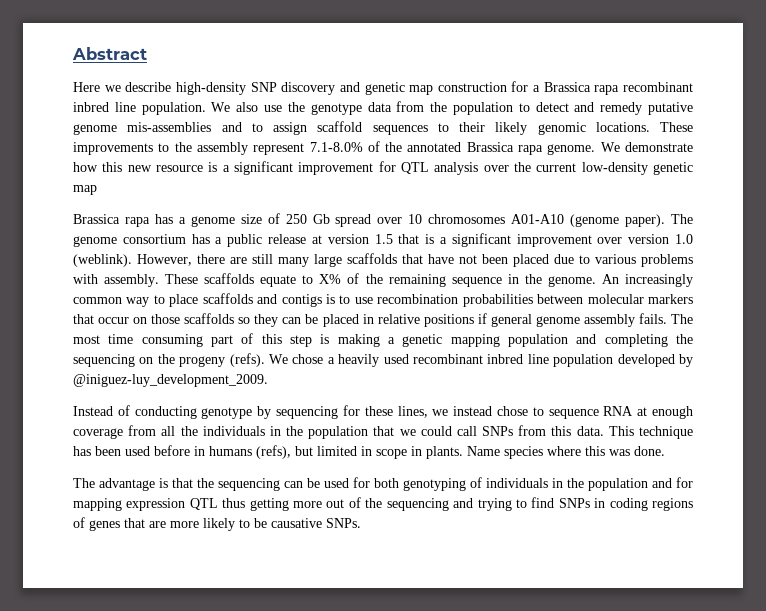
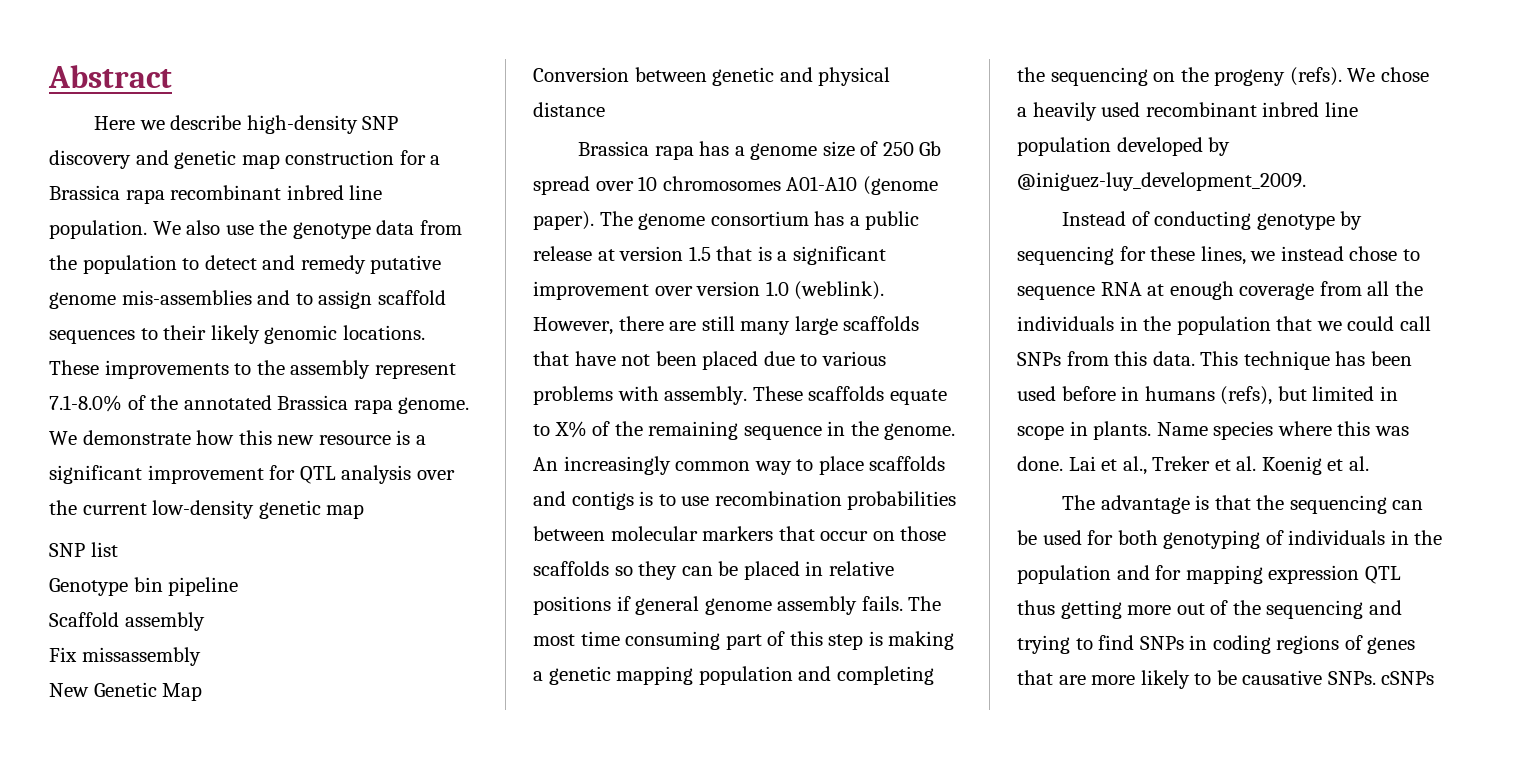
+ SNP list
+ Genotype bin pipeline
+ Scaffold assembly
+ Fix missassembly
+ New Genetic Map
+ Conversion between genetic and physical distance
+ Lai et al., Treker et al. Koenig et al.
- The advantage is that the sequencing can be used for both genotyping of individuals in the population and for mapping expression QTL thus getting more out of the sequencing and trying to find SNPs in coding regions of genes that are more likely to be causative SNPs.
+ The advantage is that the sequencing can be used for both genotyping of individuals in the population and for mapping expression QTL thus getting more out of the sequencing and trying to find SNPs in coding regions of genes that are more likely to be causative SNPs. cSNPs

